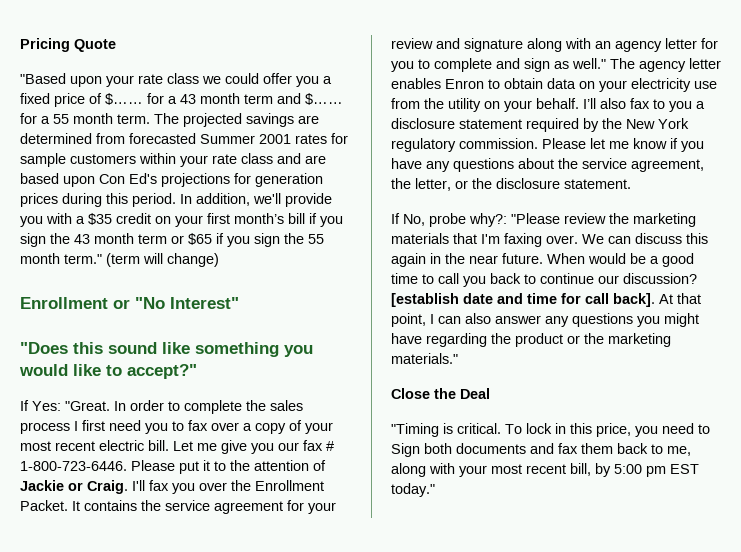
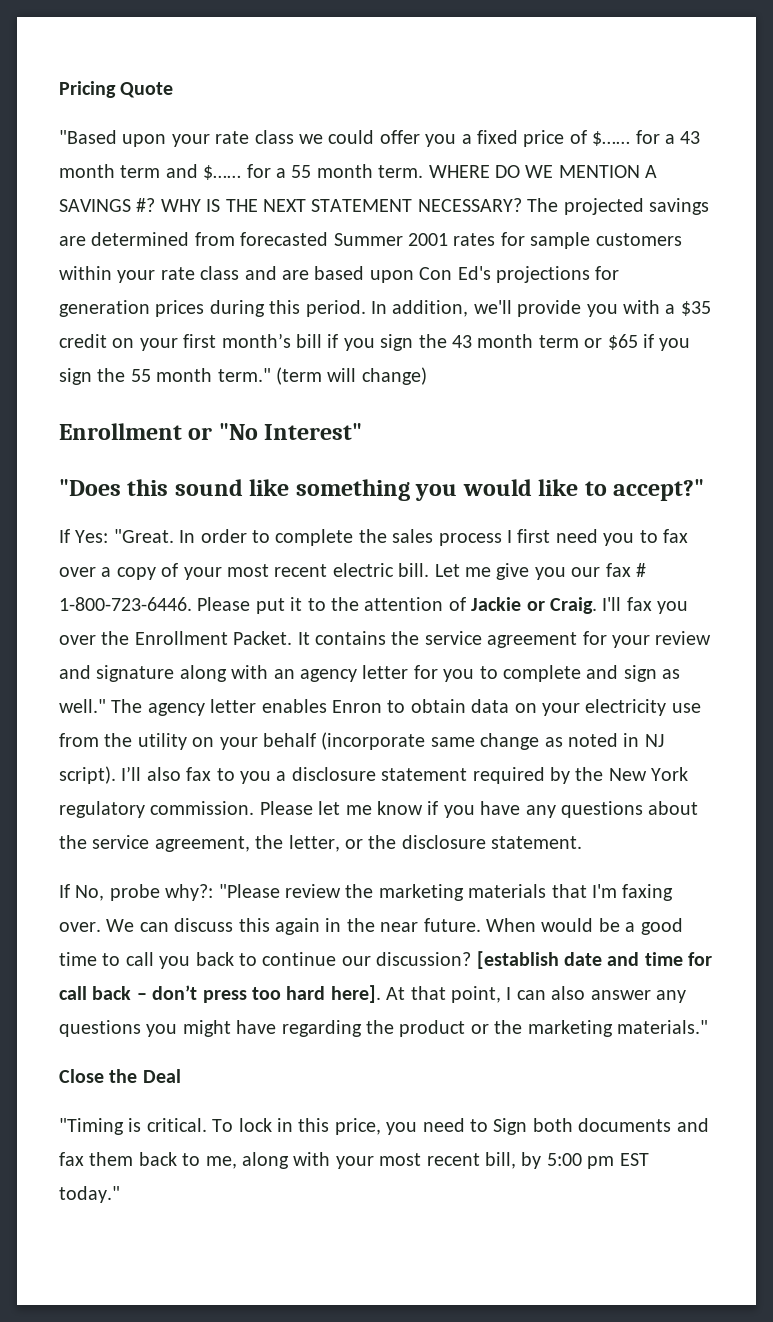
+ WHERE DO WE MENTION A SAVINGS #? WHY IS THE NEXT STATEMENT NECESSARY?
- The agency letter enables Enron to obtain data on your electricity use from the utility on your behalf.
+ The agency letter enables Enron to obtain data on your electricity use from the utility on your behalf (incorporate same change as noted in NJ script).
- [establish date and time for call back].
+ [establish date and time for call back – don’t press too hard here].

